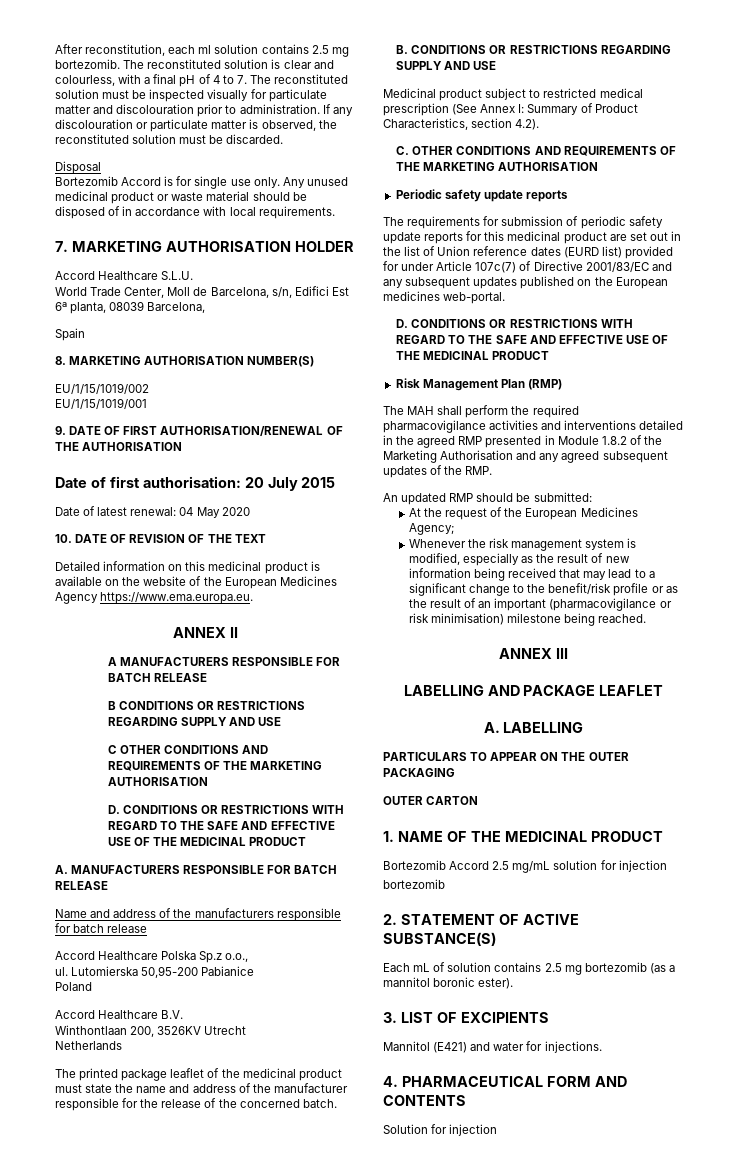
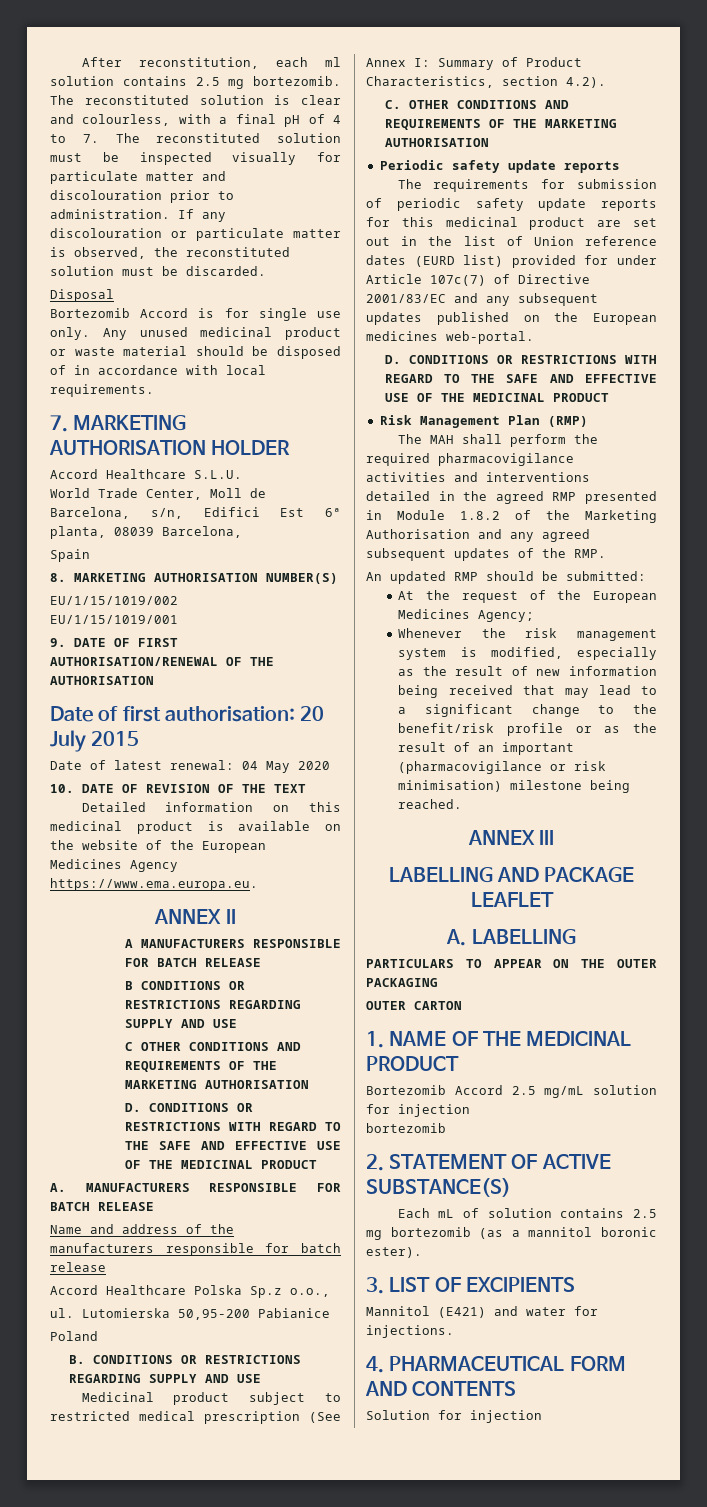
- Accord Healthcare B.V.
- Winthontlaan 200, 3526KV Utrecht
- Netherlands
- The printed package leaflet of the medicinal product must state the name and address of the manufacturer responsible for the release of the concerned batch.

